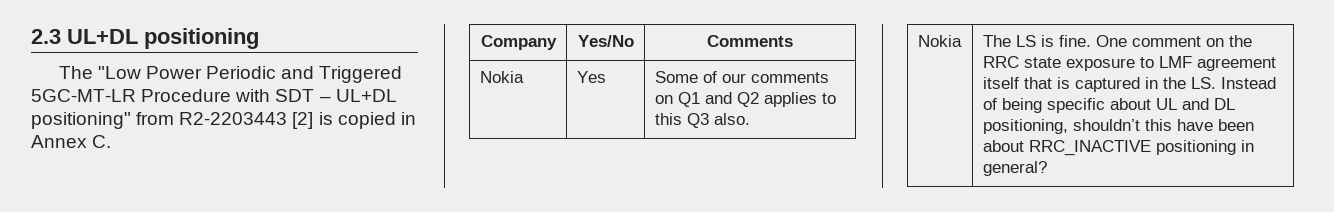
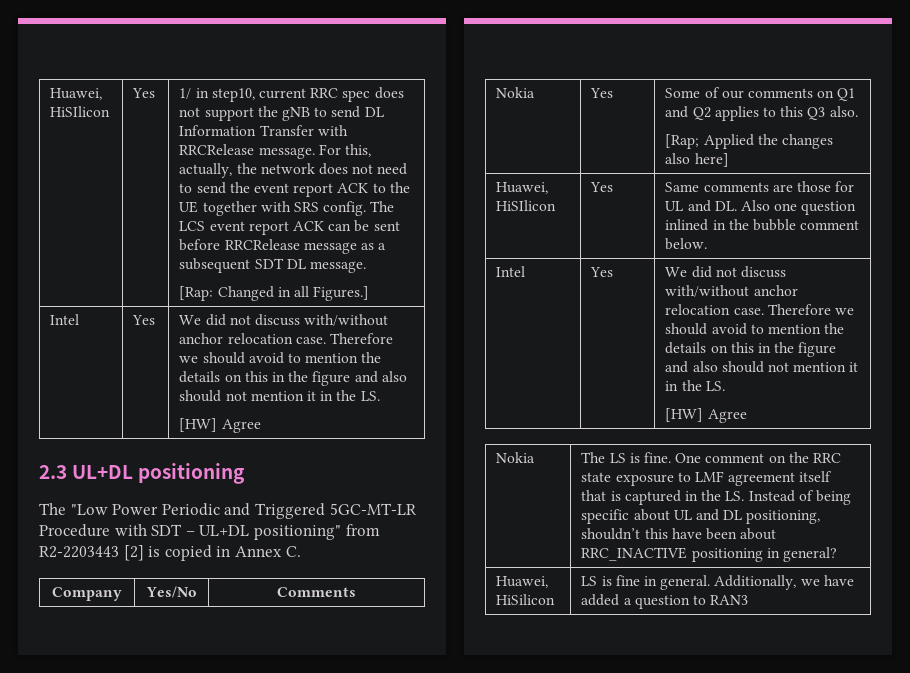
+ Huawei, HiSIlicon | Yes | 1/ in step10, current RRC spec does not support the gNB to send DL Information Transfer with RRCRelease message. For this, actually, the network does not need to send the event report ACK to the UE together with SRS config. The LCS event report ACK can be sent before RRCRelease message as a subsequent SDT DL message.
+ [Rap: Changed in all Figures.]
+ Intel | Yes | We did not discuss with/without anchor relocation case. Therefore we should avoid to mention the details on this in the figure and also should not mention it in the LS.
+ [HW] Agree
  Nokia | Yes | Some of our comments on Q1 and Q2 applies to this Q3 also.
+ [Rap; Applied the changes also here]
+ Huawei, HiSIlicon | Yes | Same comments are those for UL and DL. Also one question inlined in the bubble comment below.
+ Intel | Yes | We did not discuss with/without anchor relocation case. Therefore we should avoid to mention the details on this in the figure and also should not mention it in the LS.
+ [HW] Agree
+ Huawei, HiSilicon | LS is fine in general. Additionally, we have added a question to RAN3

